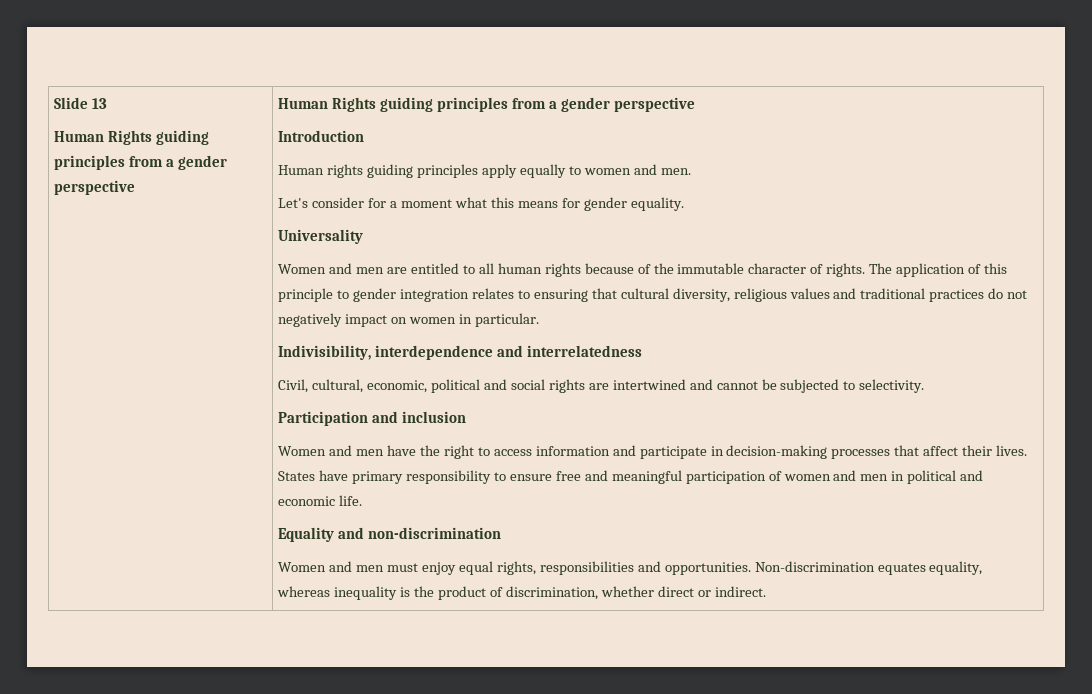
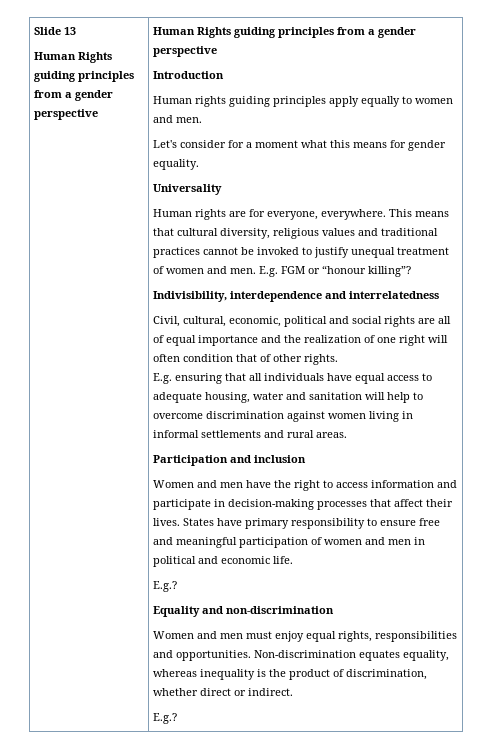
- Women and men are entitled to all human rights because of the immutable character of rights. The application of this principle to gender integration relates to ensuring that cultural diversity, religious values and traditional practices do not negatively impact on women in particular.
+ Human rights are for everyone, everywhere. This means that cultural diversity, religious values and traditional practices cannot be invoked to justify unequal treatment of women and men. E.g. FGM or “honour killing”?
- Civil, cultural, economic, political and social rights are intertwined and cannot be subjected to selectivity.
+ Civil, cultural, economic, political and social rights are all of equal importance and the realization of one right will often condition that of other rights.
+ E.g. ensuring that all individuals have equal access to adequate housing, water and sanitation will help to overcome discrimination against women living in informal settlements and rural areas.
  States have primary responsibility to ensure free and meaningful participation of women and men in political and economic life.
+ E.g.?
  Non-discrimination equates equality, whereas inequality is the product of discrimination, whether direct or indirect.
+ E.g.?

